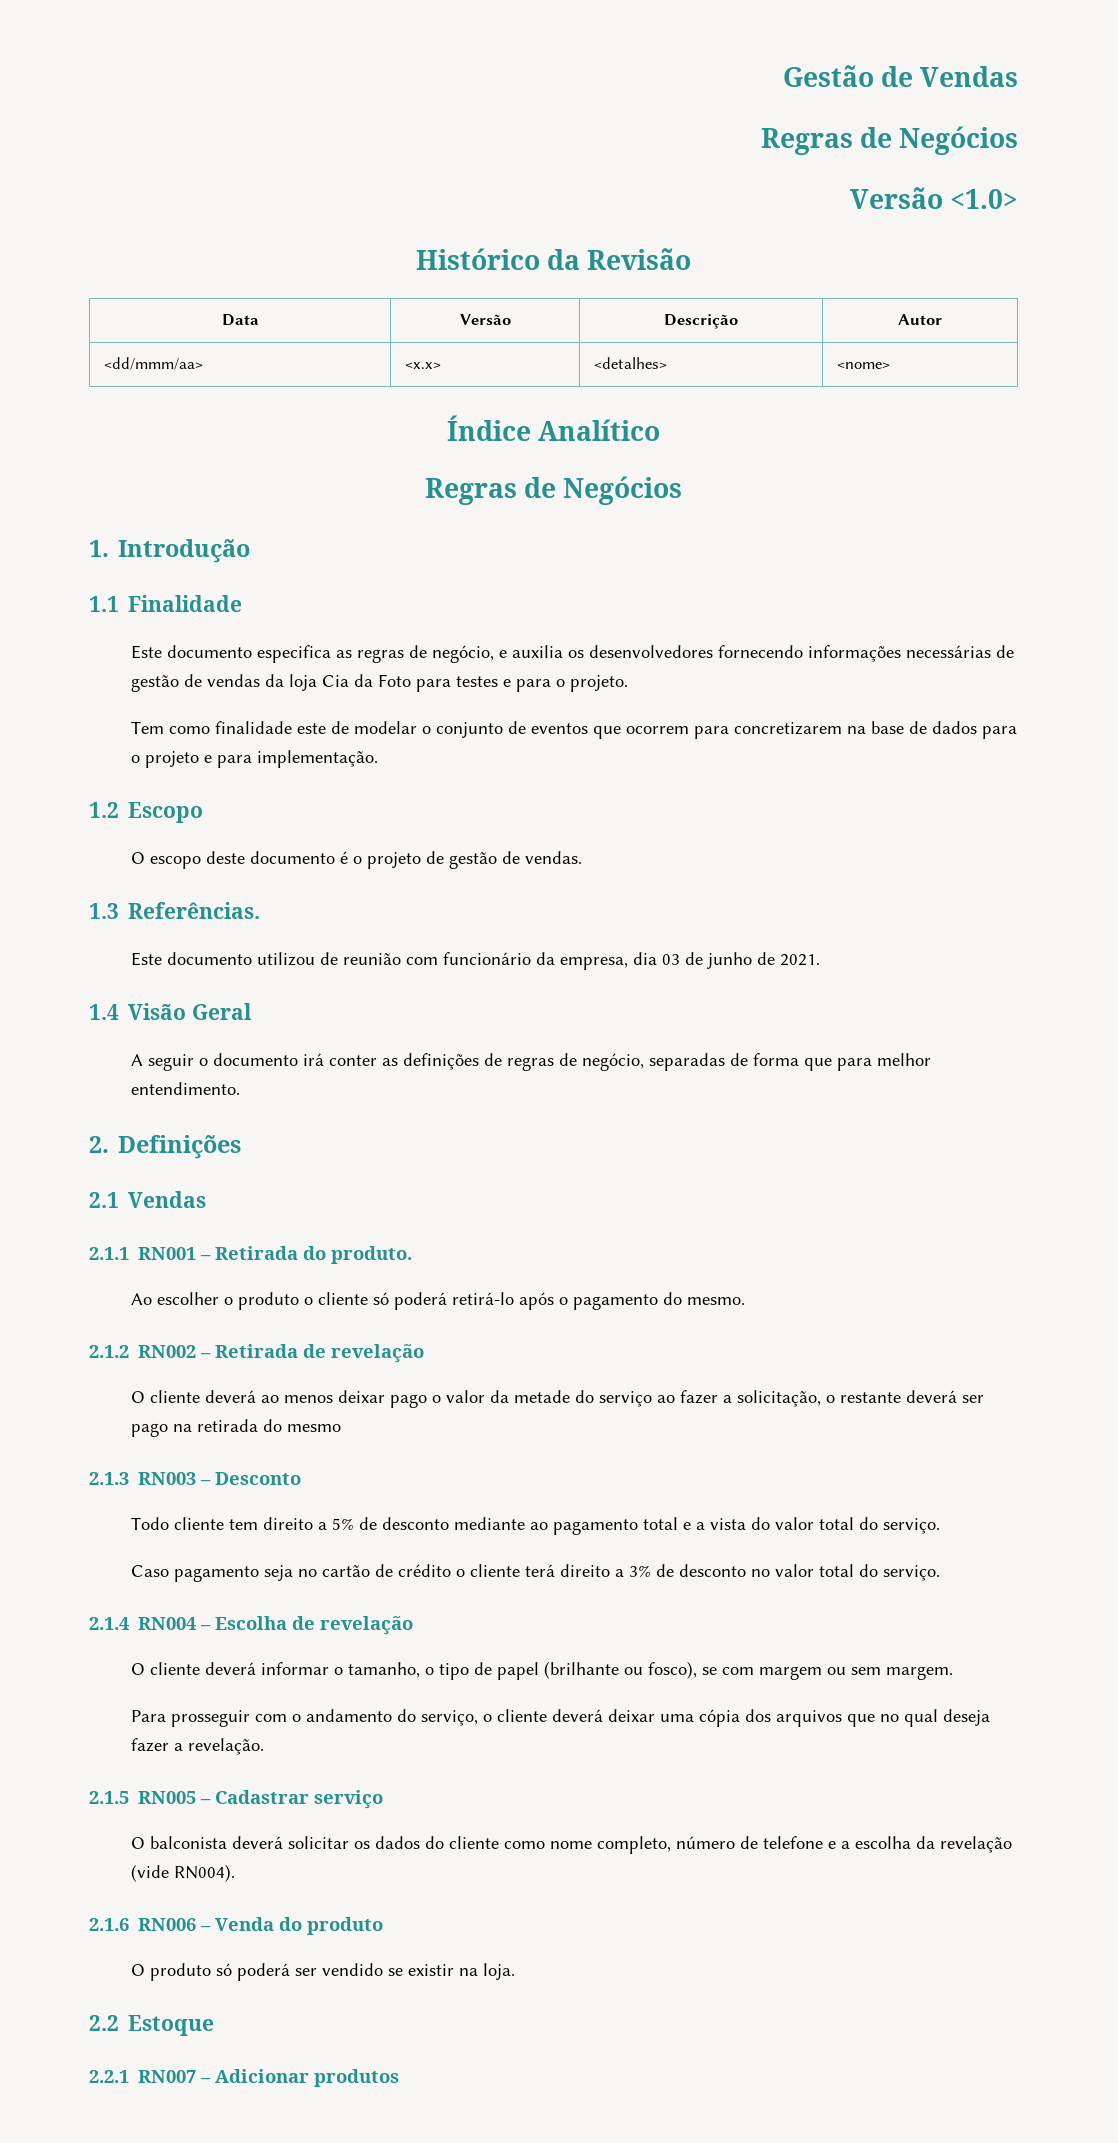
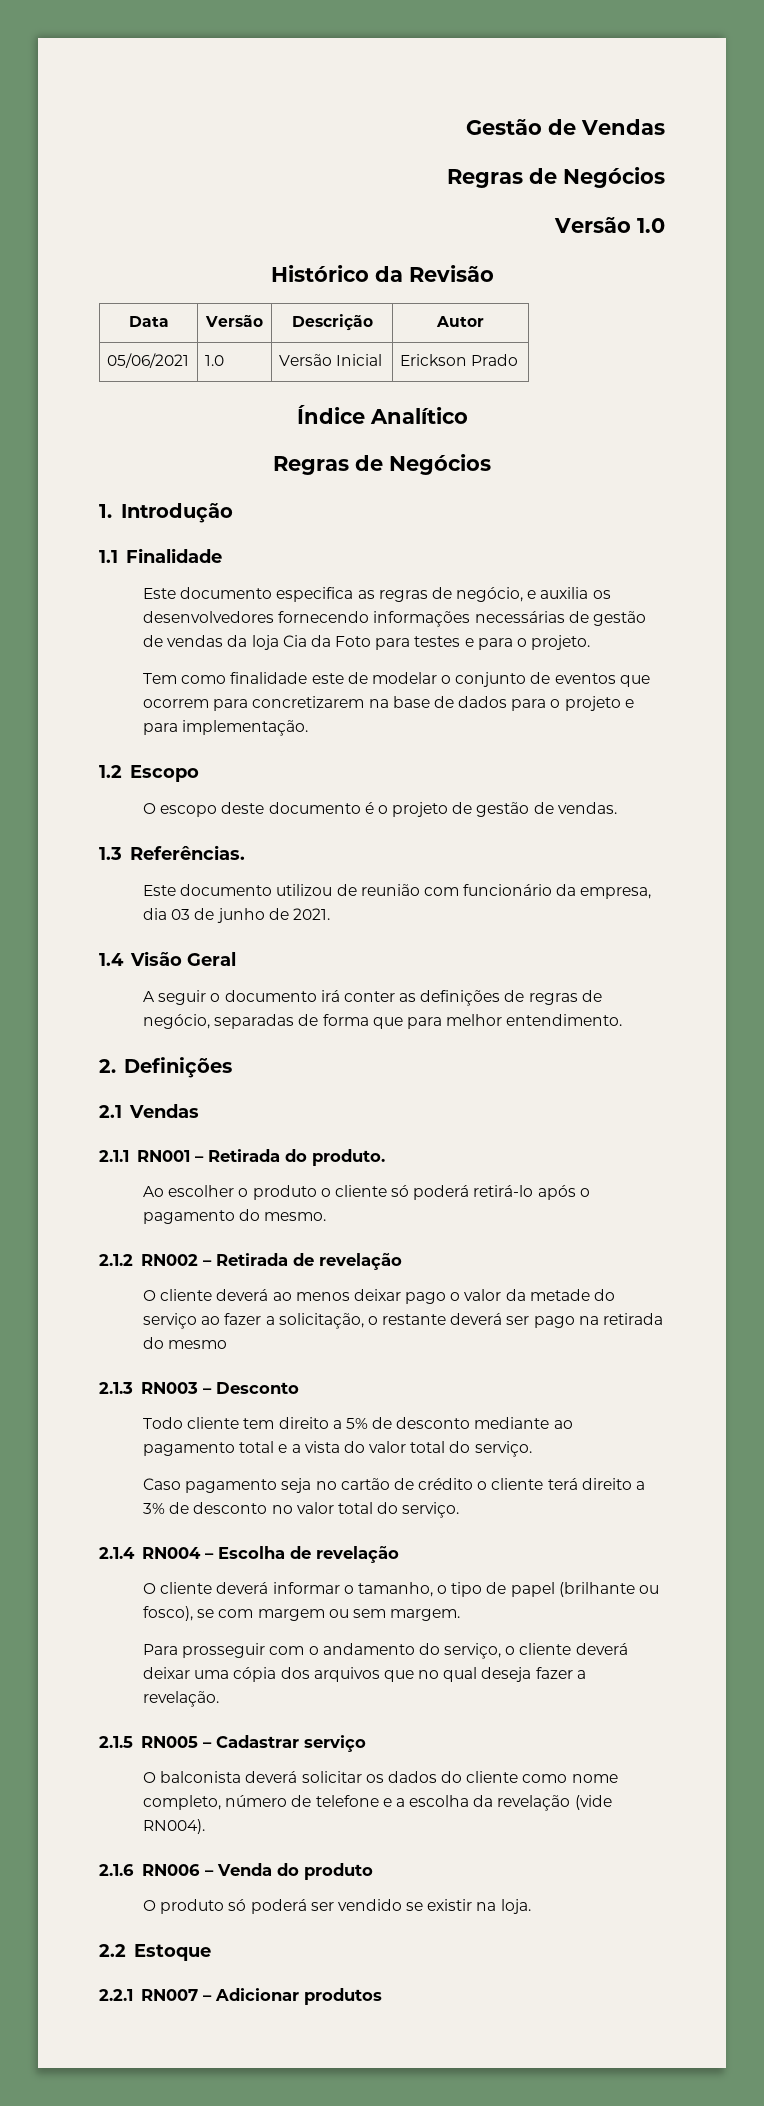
- Versão <1.0>
+ Versão 1.0
- <dd/mmm/aa> | <x.x> | <detalhes> | <nome>
+ 05/06/2021 | 1.0 | Versão Inicial | Erickson Prado

